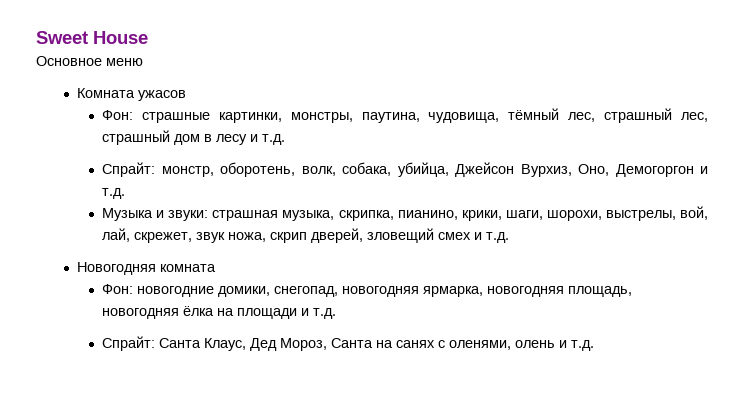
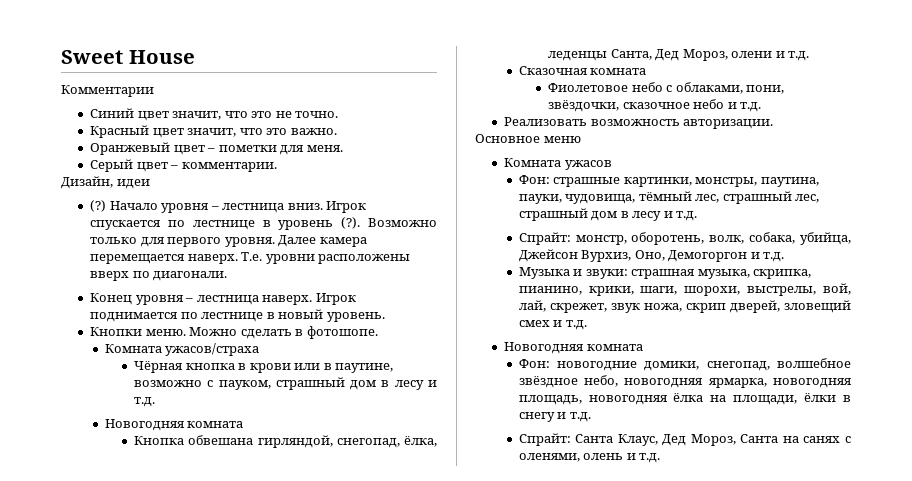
+ Комментарии
+ Синий цвет значит, что это не точно.
+ Красный цвет значит, что это важно.
+ Оранжевый цвет – пометки для меня.
+ Серый цвет – комментарии.
+ Дизайн, идеи
+ (?) Начало уровня – лестница вниз. Игрок спускается по лестнице в уровень (?). Возможно только для первого уровня. Далее камера перемещается наверх. Т.е. уровни расположены вверх по диагонали.
+ Конец уровня – лестница наверх. Игрок поднимается по лестнице в новый уровень.
+ Кнопки меню. Можно сделать в фотошопе.
+ Комната ужасов/страха
+ Чёрная кнопка в крови или в паутине, возможно с пауком, страшный дом в лесу и т.д.
+ Новогодняя комната
+ Кнопка обвешана гирляндой, снегопад, ёлка, леденцы Санта, Дед Мороз, олени и т.д.
+ Сказочная комната
+ Фиолетовое небо с облаками, пони, звёздочки, сказочное небо и т.д.
+ Реализовать возможность авторизации.
- Фон: страшные картинки, монстры, паутина, чудовища, тёмный лес, страшный лес, страшный дом в лесу и т.д.
+ Фон: страшные картинки, монстры, паутина, пауки, чудовища, тёмный лес, страшный лес, страшный дом в лесу и т.д.
- Фон: новогодние домики, снегопад, новогодняя ярмарка, новогодняя площадь, новогодняя ёлка на площади и т.д.
+ Фон: новогодние домики, снегопад, волшебное звёздное небо, новогодняя ярмарка, новогодняя площадь, новогодняя ёлка на площади, ёлки в снегу и т.д.

